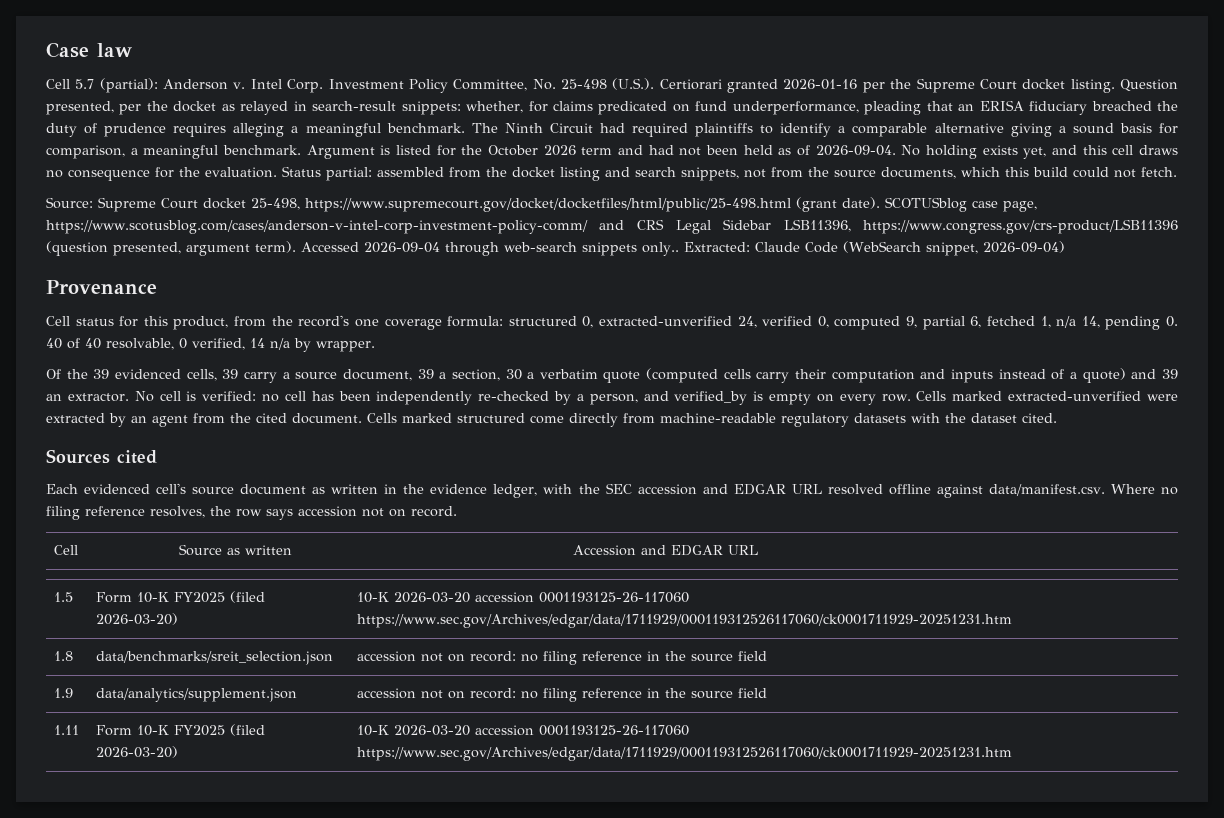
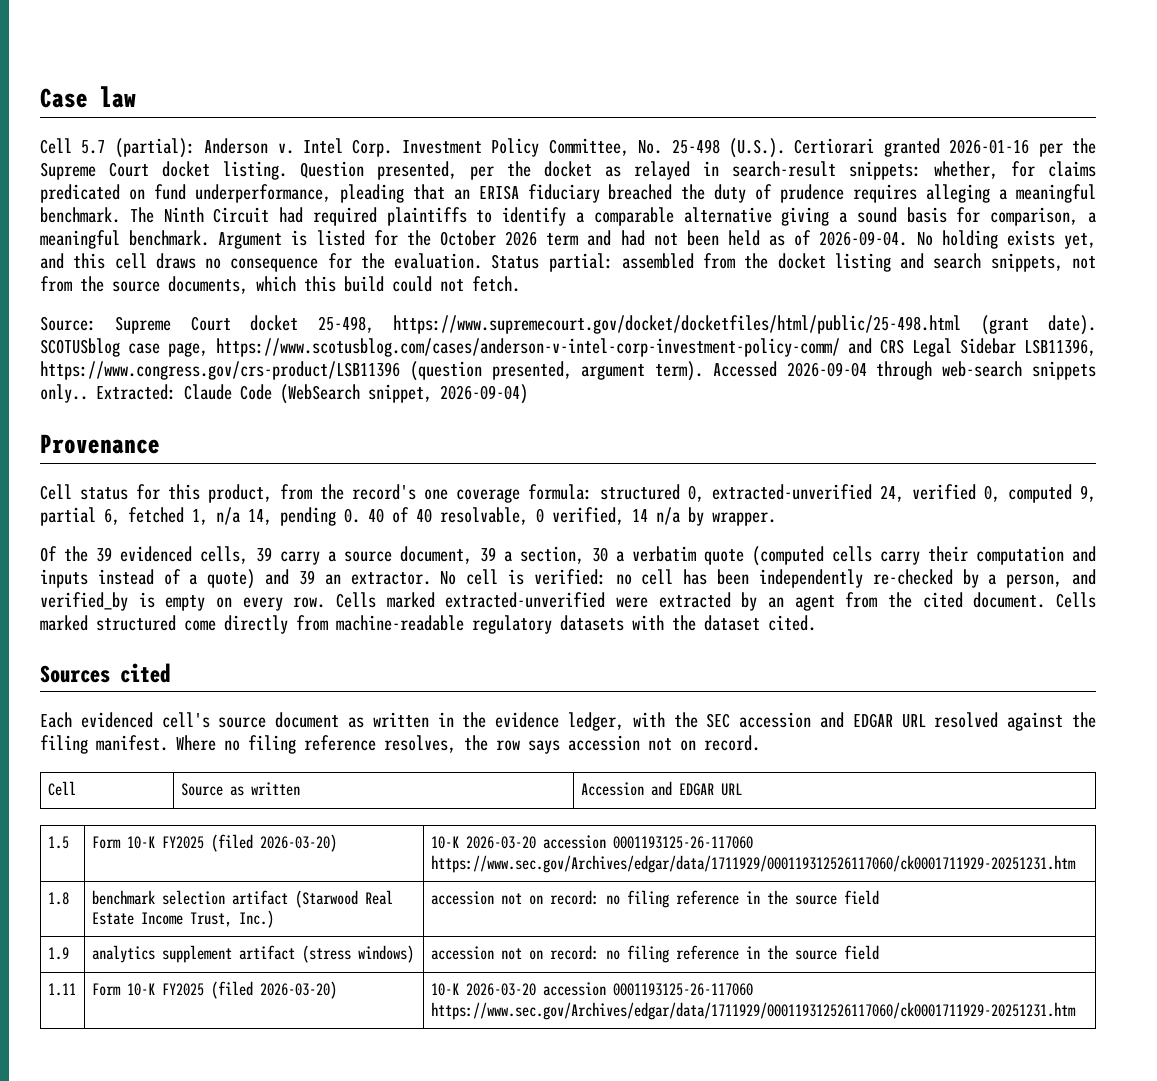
- Each evidenced cell's source document as written in the evidence ledger, with the SEC accession and EDGAR URL resolved offline against data/manifest.csv. Where no filing reference resolves, the row says accession not on record.
+ Each evidenced cell's source document as written in the evidence ledger, with the SEC accession and EDGAR URL resolved against the filing manifest. Where no filing reference resolves, the row says accession not on record.
- 1.8 | data/benchmarks/sreit_selection.json | accession not on record: no filing reference in the source field
+ 1.8 | benchmark selection artifact (Starwood Real Estate Income Trust, Inc.) | accession not on record: no filing reference in the source field
- 1.9 | data/analytics/supplement.json | accession not on record: no filing reference in the source field
+ 1.9 | analytics supplement artifact (stress windows) | accession not on record: no filing reference in the source field

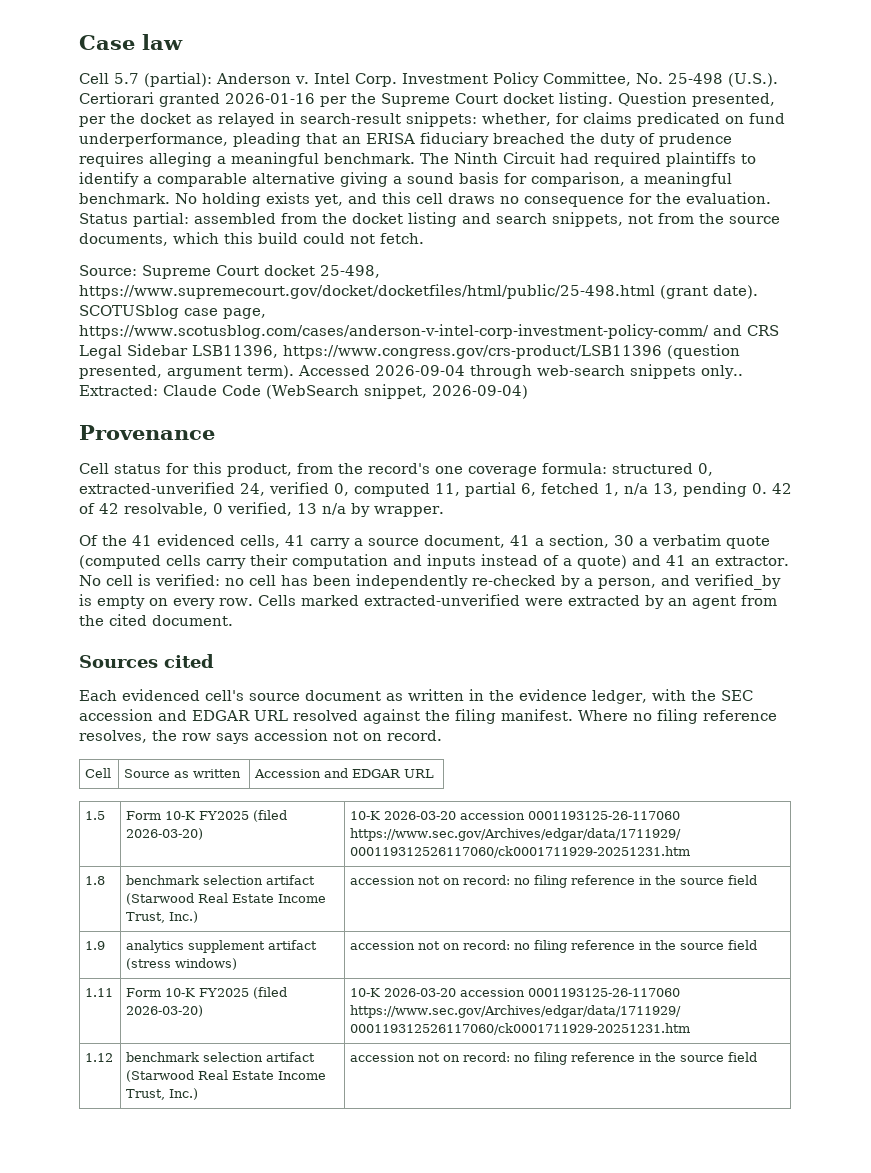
- Argument is listed for the October 2026 term and had not been held as of 2026-09-04.
- Cell status for this product, from the record's one coverage formula: structured 0, extracted-unverified 24, verified 0, computed 9, partial 6, fetched 1, n/a 14, pending 0. 40 of 40 resolvable, 0 verified, 14 n/a by wrapper.
+ Cell status for this product, from the record's one coverage formula: structured 0, extracted-unverified 24, verified 0, computed 11, partial 6, fetched 1, n/a 13, pending 0. 42 of 42 resolvable, 0 verified, 13 n/a by wrapper.
- Of the 39 evidenced cells, 39 carry a source document, 39 a section, 30 a verbatim quote (computed cells carry their computation and inputs instead of a quote) and 39 an extractor.
+ Of the 41 evidenced cells, 41 carry a source document, 41 a section, 30 a verbatim quote (computed cells carry their computation and inputs instead of a quote) and 41 an extractor.
- Cells marked structured come directly from machine-readable regulatory datasets with the dataset cited.
+ 1.12 | benchmark selection artifact (Starwood Real Estate Income Trust, Inc.) | accession not on record: no filing reference in the source field

